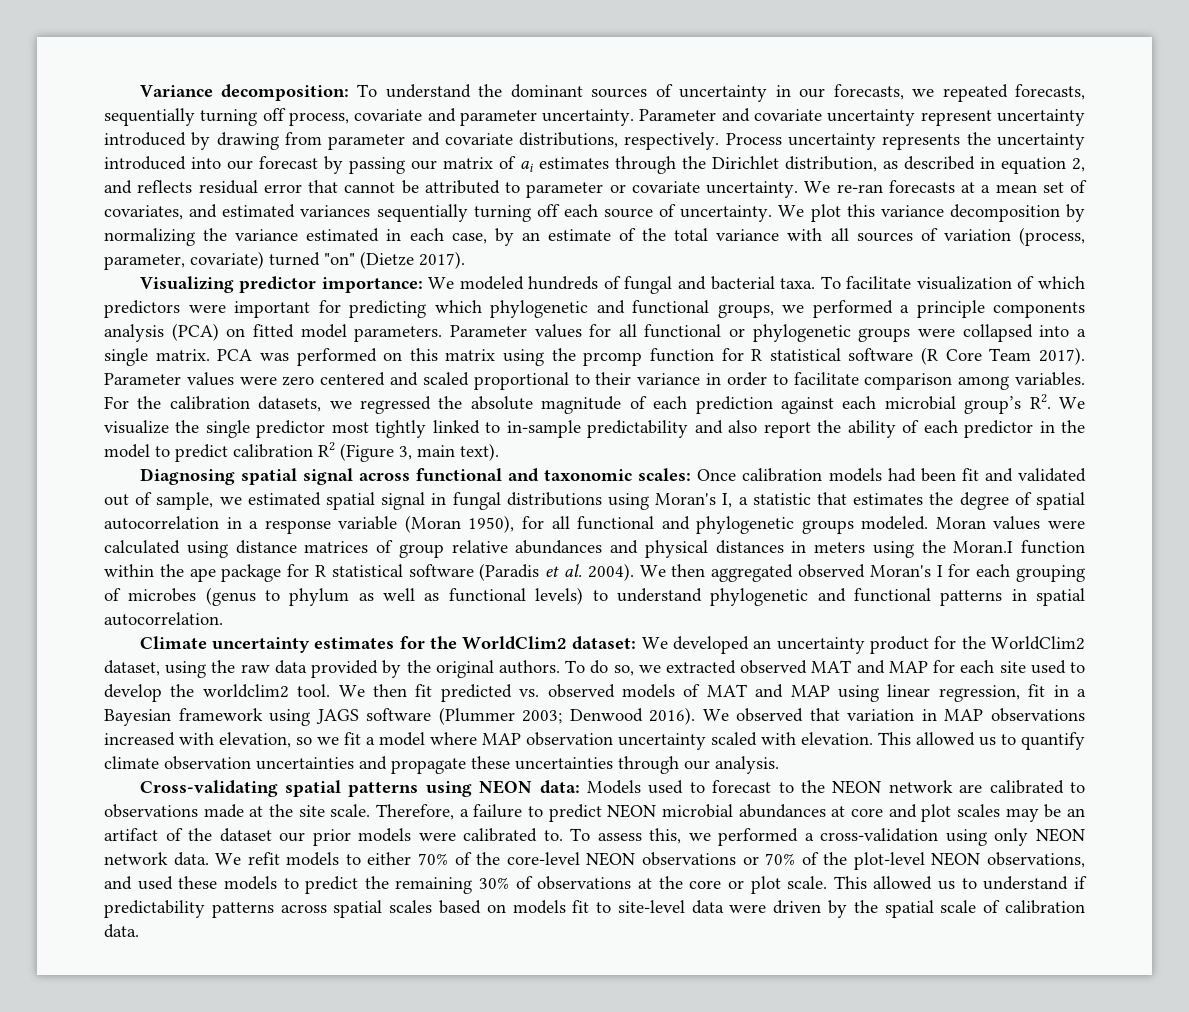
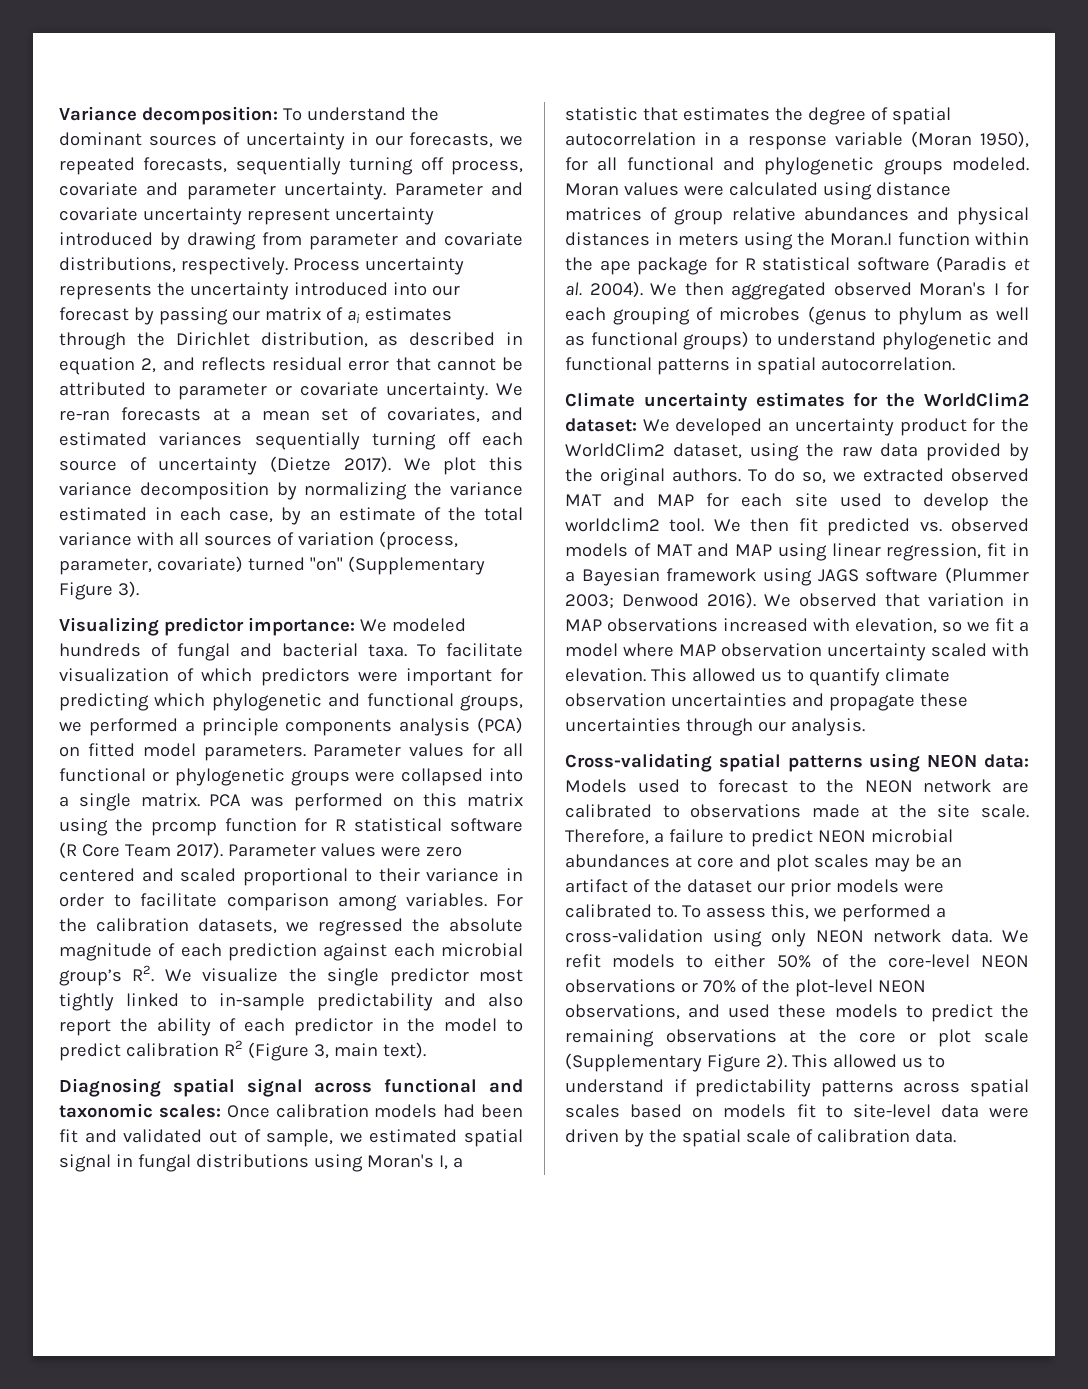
- We re-ran forecasts at a mean set of covariates, and estimated variances sequentially turning off each source of uncertainty.
+ We re-ran forecasts at a mean set of covariates, and estimated variances sequentially turning off each source of uncertainty (Dietze 2017).
- We plot this variance decomposition by normalizing the variance estimated in each case, by an estimate of the total variance with all sources of variation (process, parameter, covariate) turned "on" (Dietze 2017).
+ We plot this variance decomposition by normalizing the variance estimated in each case, by an estimate of the total variance with all sources of variation (process, parameter, covariate) turned "on" (Supplementary Figure 3).
- We then aggregated observed Moran's I for each grouping of microbes (genus to phylum as well as functional levels) to understand phylogenetic and functional patterns in spatial autocorrelation.
+ We then aggregated observed Moran's I for each grouping of microbes (genus to phylum as well as functional groups) to understand phylogenetic and functional patterns in spatial autocorrelation.
- We refit models to either 70% of the core-level NEON observations or 70% of the plot-level NEON observations, and used these models to predict the remaining 30% of observations at the core or plot scale.
+ We refit models to either 50% of the core-level NEON observations or 70% of the plot-level NEON observations, and used these models to predict the remaining observations at the core or plot scale (Supplementary Figure 2).

